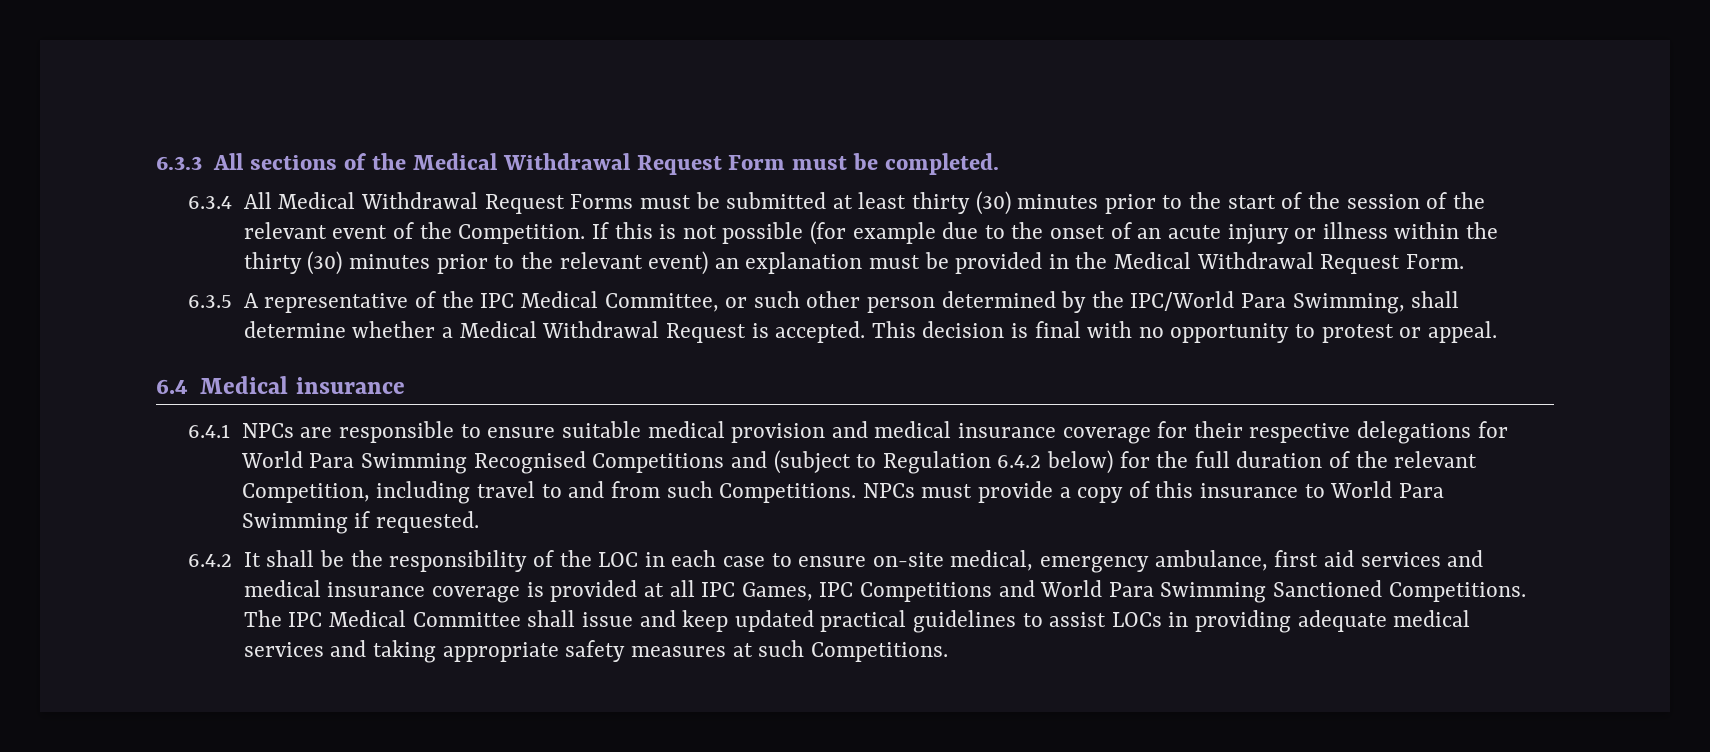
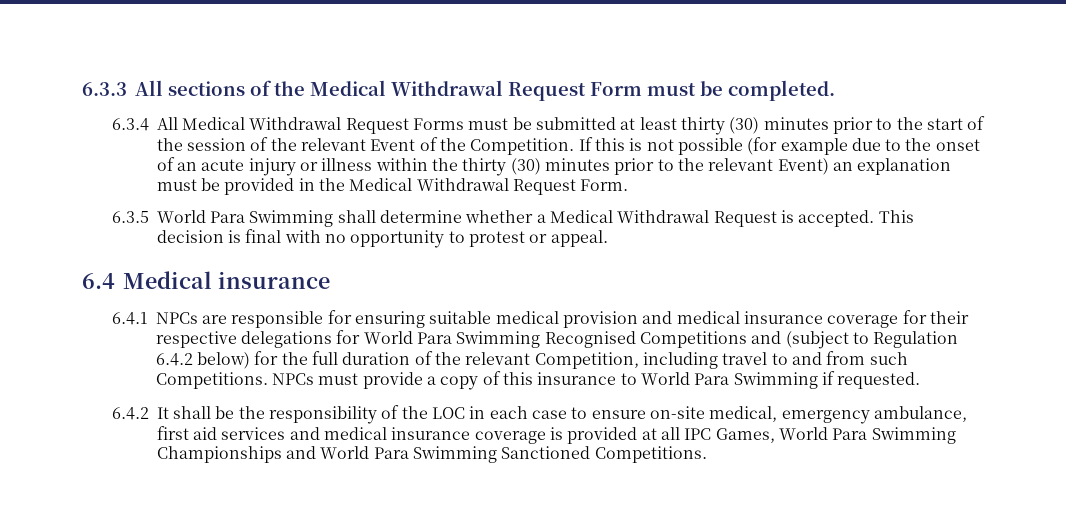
- 6.3.4 All Medical Withdrawal Request Forms must be submitted at least thirty (30) minutes prior to the start of the session of the relevant event of the Competition.
+ 6.3.4 All Medical Withdrawal Request Forms must be submitted at least thirty (30) minutes prior to the start of the session of the relevant Event of the Competition.
- If this is not possible (for example due to the onset of an acute injury or illness within the thirty (30) minutes prior to the relevant event) an explanation must be provided in the Medical Withdrawal Request Form.
+ If this is not possible (for example due to the onset of an acute injury or illness within the thirty (30) minutes prior to the relevant Event) an explanation must be provided in the Medical Withdrawal Request Form.
- 6.3.5 A representative of the IPC Medical Committee, or such other person determined by the IPC/World Para Swimming, shall determine whether a Medical Withdrawal Request is accepted.
+ 6.3.5 World Para Swimming shall determine whether a Medical Withdrawal Request is accepted.
- 6.4.1 NPCs are responsible to ensure suitable medical provision and medical insurance coverage for their respective delegations for World Para Swimming Recognised Competitions and (subject to Regulation 6.4.2 below) for the full duration of the relevant Competition, including travel to and from such Competitions.
+ 6.4.1 NPCs are responsible for ensuring suitable medical provision and medical insurance coverage for their respective delegations for World Para Swimming Recognised Competitions and (subject to Regulation 6.4.2 below) for the full duration of the relevant Competition, including travel to and from such Competitions.
- 6.4.2 It shall be the responsibility of the LOC in each case to ensure on-site medical, emergency ambulance, first aid services and medical insurance coverage is provided at all IPC Games, IPC Competitions and World Para Swimming Sanctioned Competitions. The IPC Medical Committee shall issue and keep updated practical guidelines to assist LOCs in providing adequate medical services and taking appropriate safety measures at such Competitions.
+ 6.4.2 It shall be the responsibility of the LOC in each case to ensure on-site medical, emergency ambulance, first aid services and medical insurance coverage is provided at all IPC Games, World Para Swimming Championships and World Para Swimming Sanctioned Competitions.

